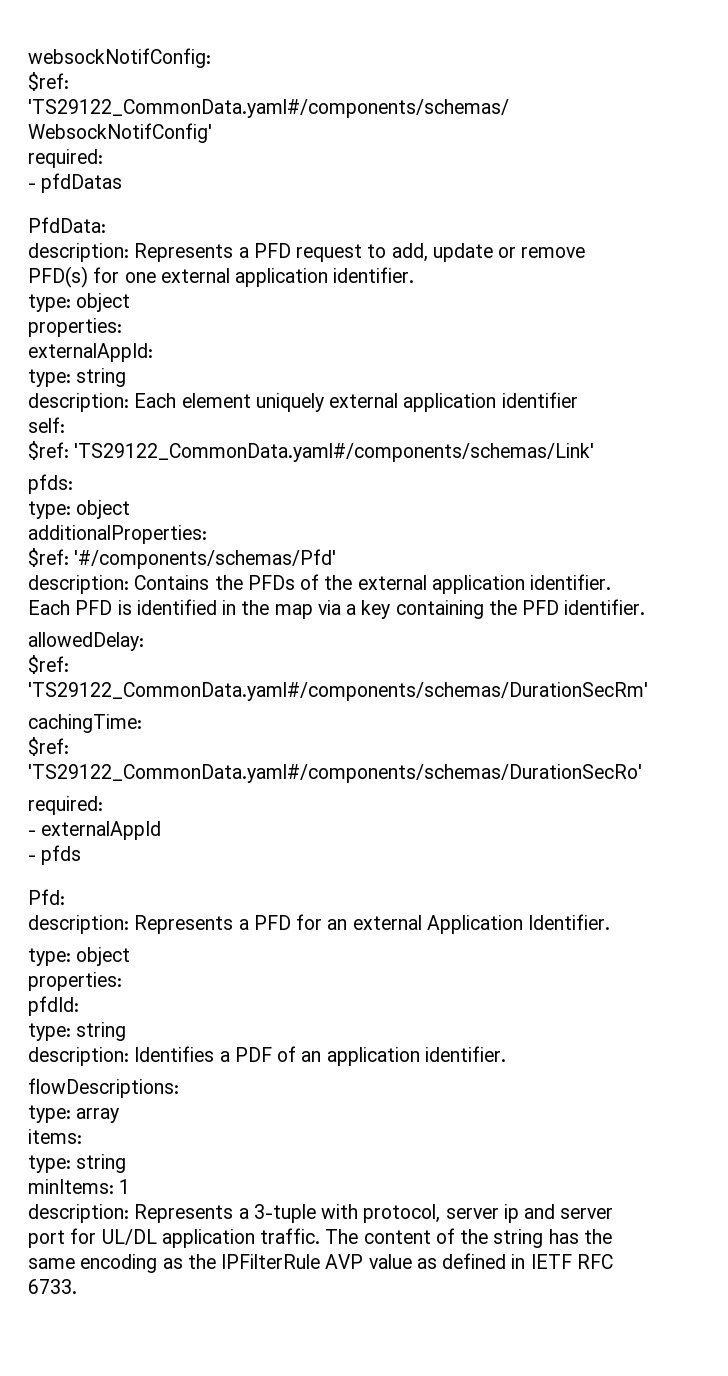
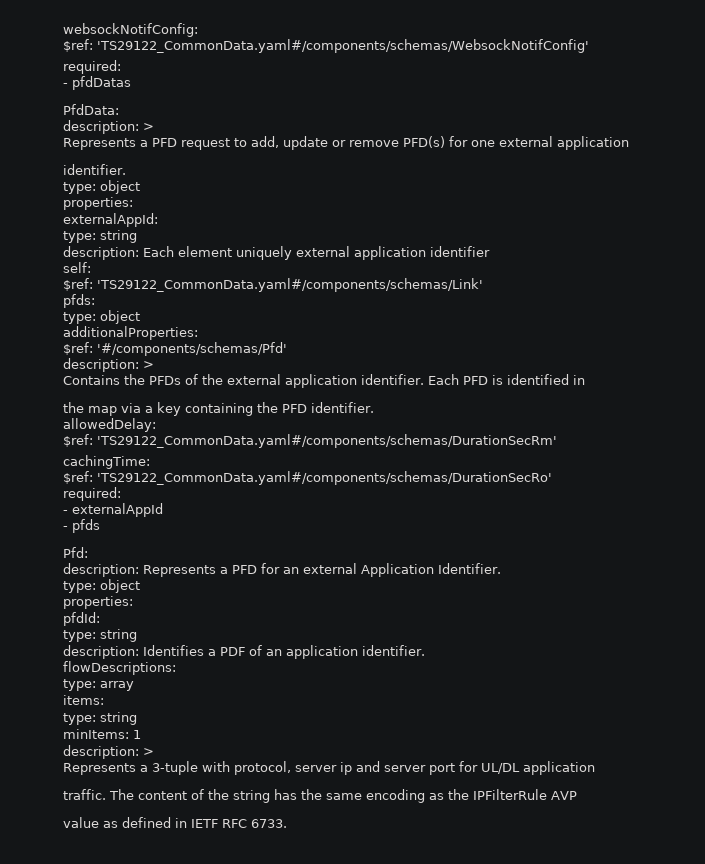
  PfdData:
- description: Represents a PFD request to add, update or remove PFD(s) for one external application identifier.
+ description: >
+ Represents a PFD request to add, update or remove PFD(s) for one external application
+ identifier.
  $ref: '#/components/schemas/Pfd'
- description: Contains the PFDs of the external application identifier.
+ description: >
+ Contains the PFDs of the external application identifier.
- Each PFD is identified in the map via a key containing the PFD identifier.
+ Each PFD is identified in
+ the map via a key containing the PFD identifier.
  minItems: 1
- description: Represents a 3-tuple with protocol, server ip and server port for UL/DL application traffic.
+ description: >
+ Represents a 3-tuple with protocol, server ip and server port for UL/DL application
+ traffic.
- The content of the string has the same encoding as the IPFilterRule AVP value as defined in IETF RFC 6733.
+ The content of the string has the same encoding as the IPFilterRule AVP
+ value as defined in IETF RFC 6733.

